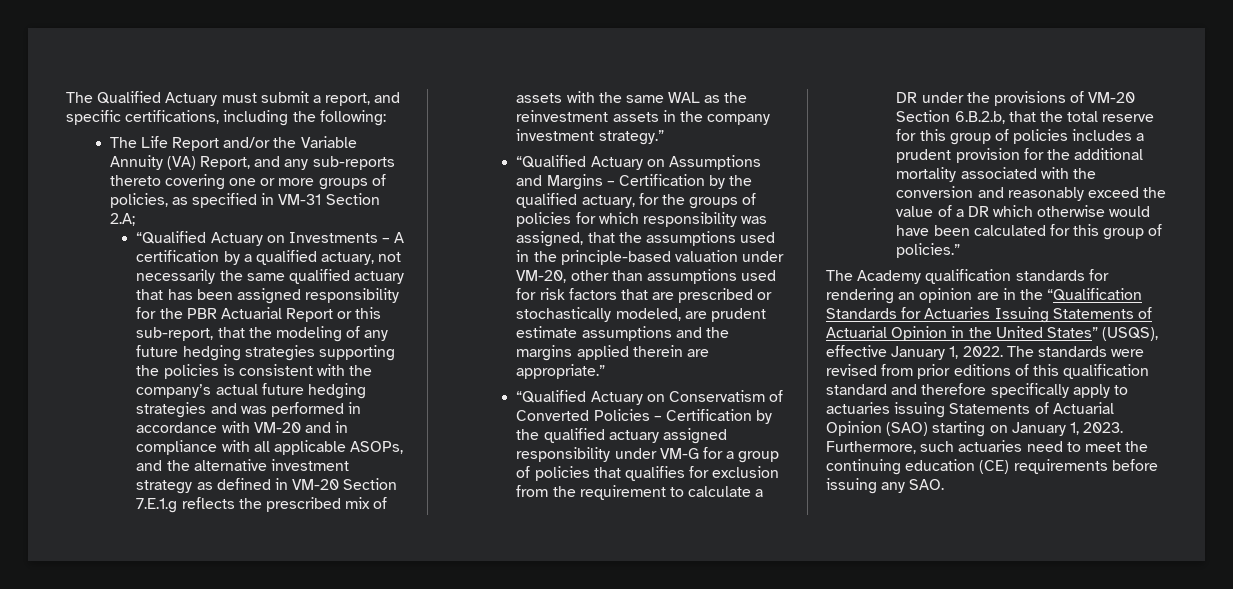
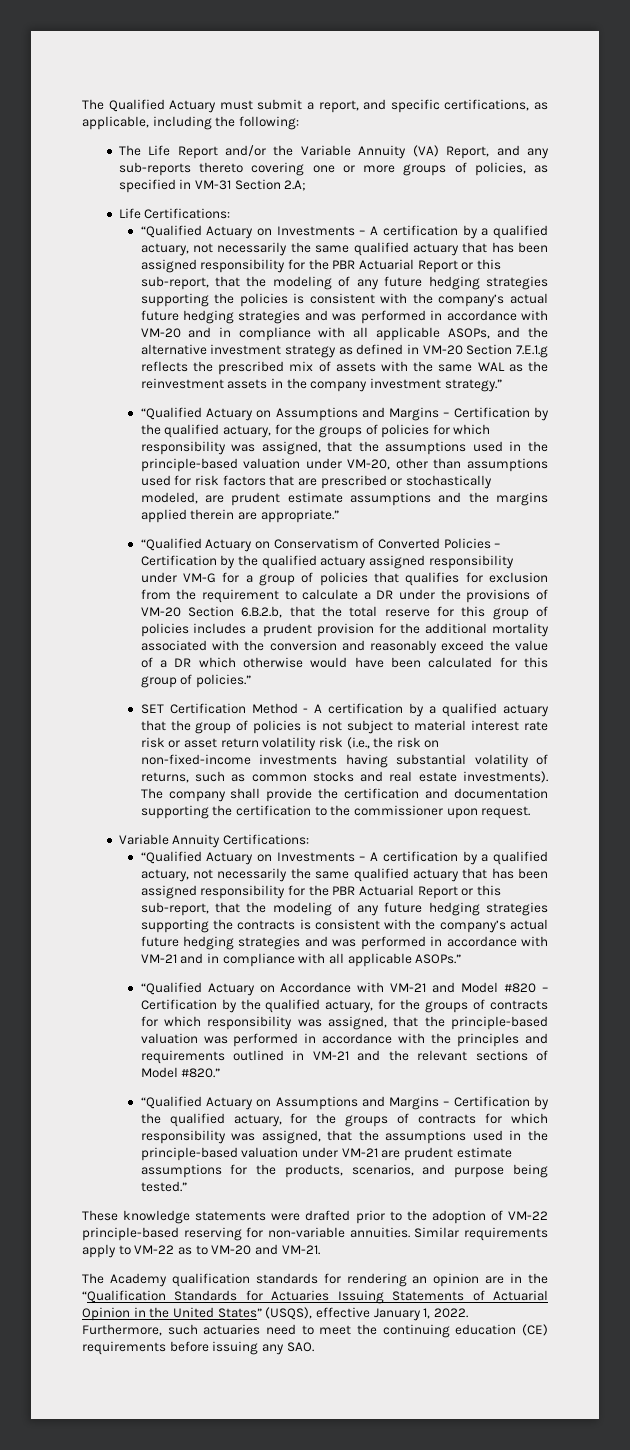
- The Qualified Actuary must submit a report, and specific certifications, including the following:
+ The Qualified Actuary must submit a report, and specific certifications, as applicable, including the following:
+ Life Certifications:
+ SET Certification Method - A certification by a qualified actuary that the group of policies is not subject to material interest rate risk or asset return volatility risk (i.e., the risk on non-fixed-income investments having substantial volatility of returns, such as common stocks and real estate investments). The company shall provide the certification and documentation supporting the certification to the commissioner upon request.
+ Variable Annuity Certifications:
+ “Qualified Actuary on Investments – A certification by a qualified actuary, not necessarily the same qualified actuary that has been assigned responsibility for the PBR Actuarial Report or this sub-report, that the modeling of any future hedging strategies supporting the contracts is consistent with the company’s actual future hedging strategies and was performed in accordance with VM-21 and in compliance with all applicable ASOPs.”
+ “Qualified Actuary on Accordance with VM-21 and Model #820 – Certification by the qualified actuary, for the groups of contracts for which responsibility was assigned, that the principle-based valuation was performed in accordance with the principles and requirements outlined in VM-21 and the relevant sections of Model #820.”
+ “Qualified Actuary on Assumptions and Margins – Certification by the qualified actuary, for the groups of contracts for which responsibility was assigned, that the assumptions used in the principle-based valuation under VM-21 are prudent estimate assumptions for the products, scenarios, and purpose being tested.”
+ These knowledge statements were drafted prior to the adoption of VM-22 principle-based reserving for non-variable annuities. Similar requirements apply to VM-22 as to VM-20 and VM-21.
- The standards were revised from prior editions of this qualification standard and therefore specifically apply to actuaries issuing Statements of Actuarial Opinion (SAO) starting on January 1, 2023.

